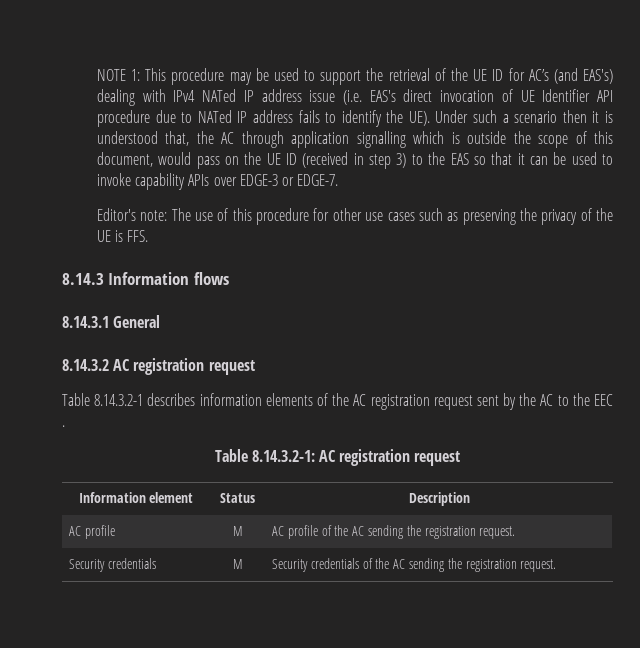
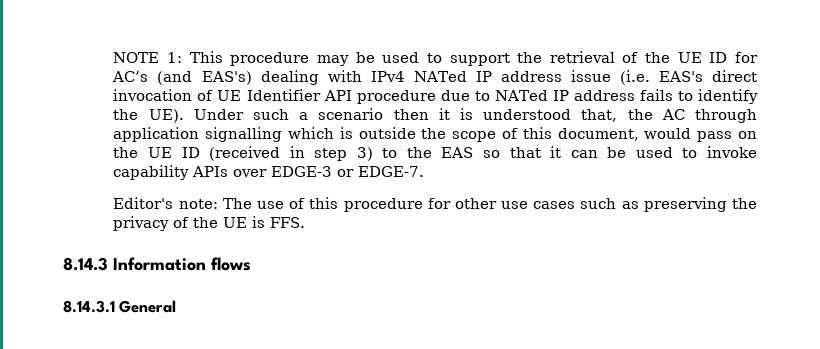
- 8.14.3.2 AC registration request
- Table 8.14.3.2-1 describes information elements of the AC registration request sent by the AC to the EEC .
- Table 8.14.3.2-1: AC registration request
- Information element | Status | Description
- AC profile | M | AC profile of the AC sending the registration request.
- Security credentials | M | Security credentials of the AC sending the registration request.

